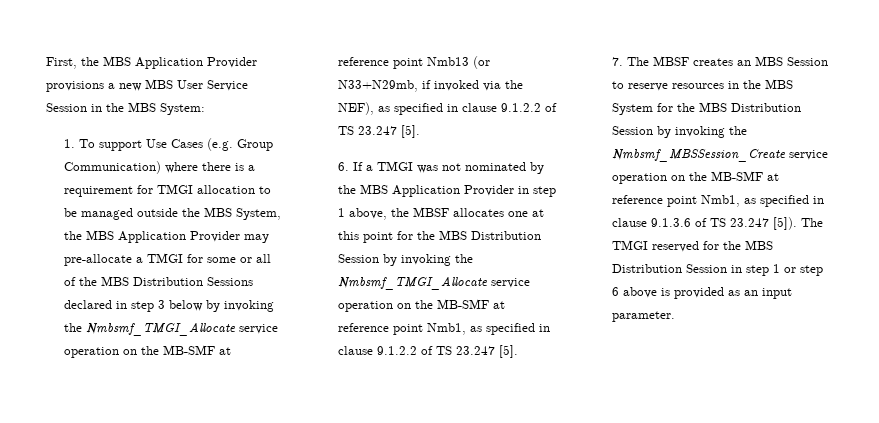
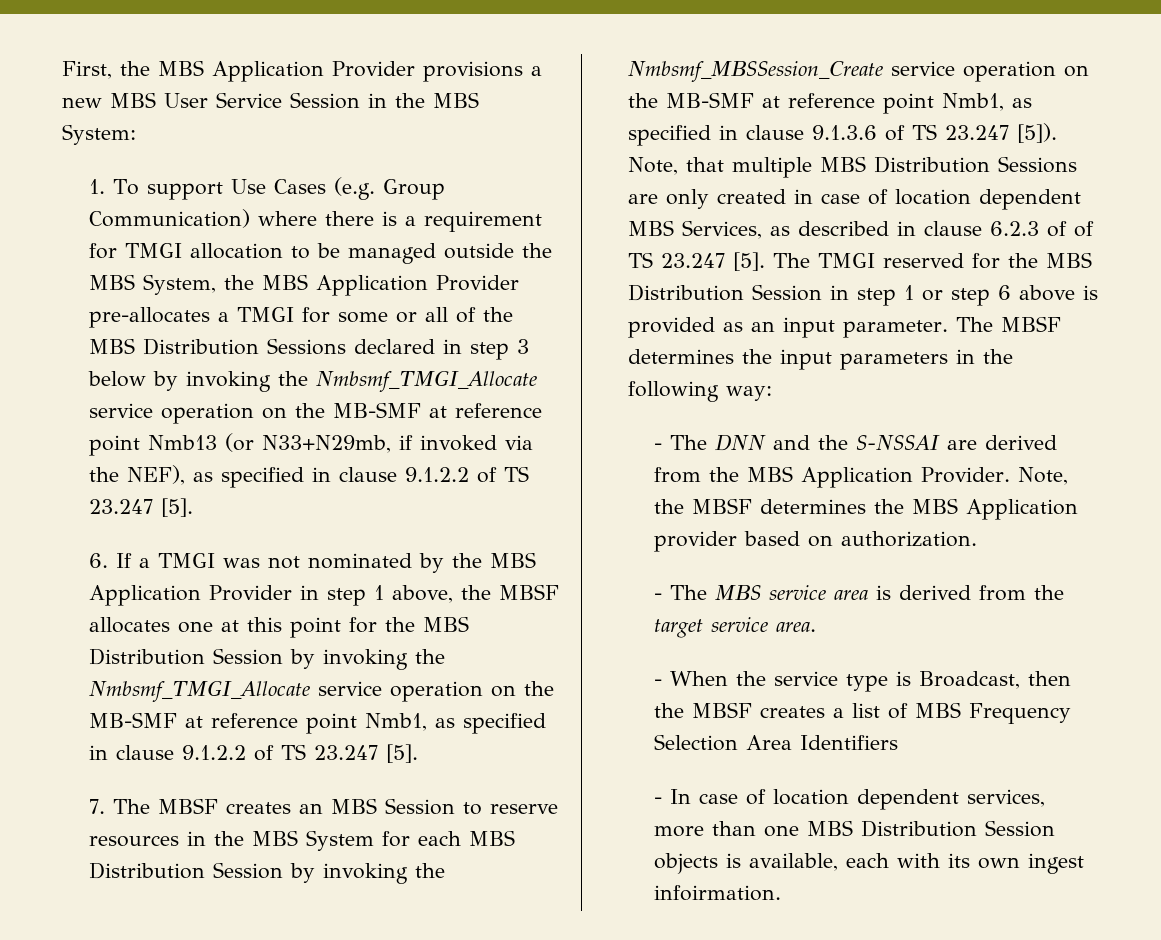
- 1. To support Use Cases (e.g. Group Communication) where there is a requirement for TMGI allocation to be managed outside the MBS System, the MBS Application Provider may pre-allocate a TMGI for some or all of the MBS Distribution Sessions declared in step 3 below by invoking the Nmbsmf_TMGI_Allocate service operation on the MB-SMF at reference point Nmb13 (or N33+N29mb, if invoked via the NEF), as specified in clause 9.1.2.2 of TS 23.247 [5].
+ 1. To support Use Cases (e.g. Group Communication) where there is a requirement for TMGI allocation to be managed outside the MBS System, the MBS Application Provider pre-allocates a TMGI for some or all of the MBS Distribution Sessions declared in step 3 below by invoking the Nmbsmf_TMGI_Allocate service operation on the MB-SMF at reference point Nmb13 (or N33+N29mb, if invoked via the NEF), as specified in clause 9.1.2.2 of TS 23.247 [5].
- 7. The MBSF creates an MBS Session to reserve resources in the MBS System for the MBS Distribution Session by invoking the Nmbsmf_MBSSession_Create service operation on the MB-SMF at reference point Nmb1, as specified in clause 9.1.3.6 of TS 23.247 [5]).
+ 7. The MBSF creates an MBS Session to reserve resources in the MBS System for each MBS Distribution Session by invoking the Nmbsmf_MBSSession_Create service operation on the MB-SMF at reference point Nmb1, as specified in clause 9.1.3.6 of TS 23.247 [5]).
+ Note, that multiple MBS Distribution Sessions are only created in case of location dependent MBS Services, as described in clause 6.2.3 of of TS 23.247 [5].
+ The MBSF determines the input parameters in the following way:
+ - The DNN and the S-NSSAI are derived from the MBS Application Provider. Note, the MBSF determines the MBS Application provider based on authorization.
+ - The MBS service area is derived from the target service area.
+ - When the service type is Broadcast, then the MBSF creates a list of MBS Frequency Selection Area Identifiers
+ - In case of location dependent services, more than one MBS Distribution Session objects is available, each with its own ingest infoirmation.

